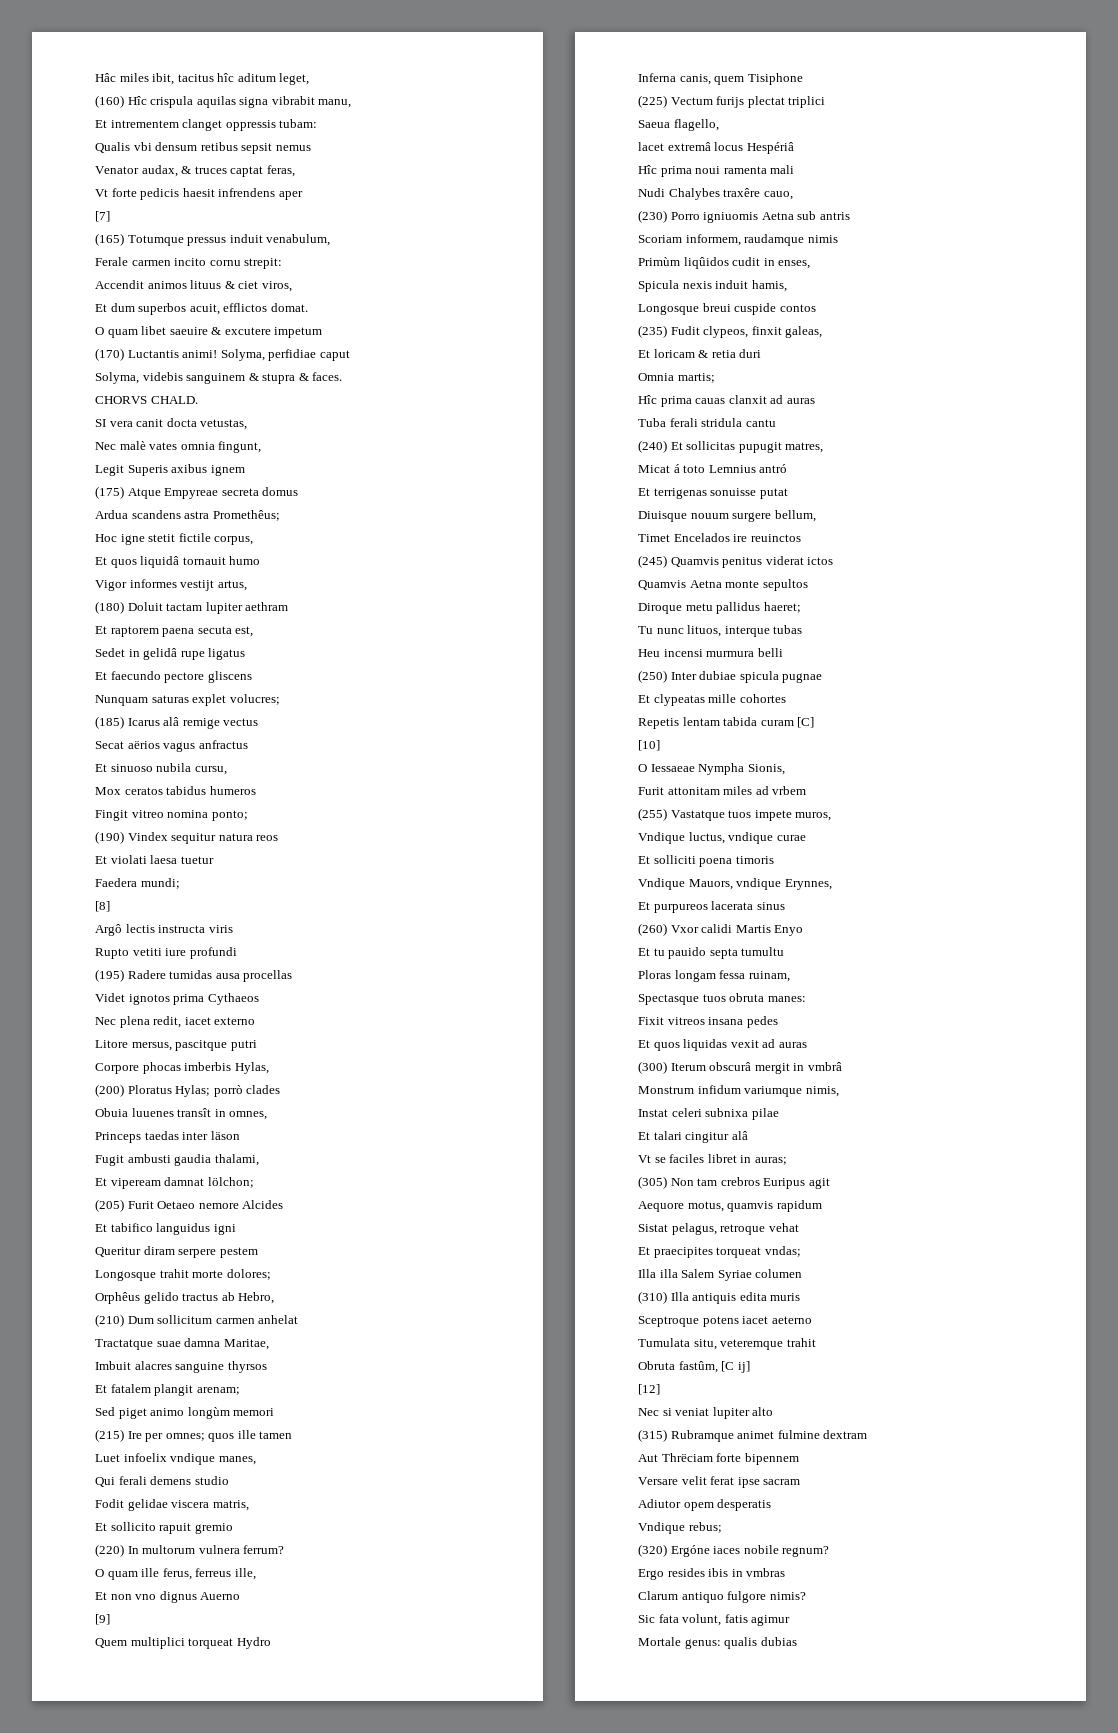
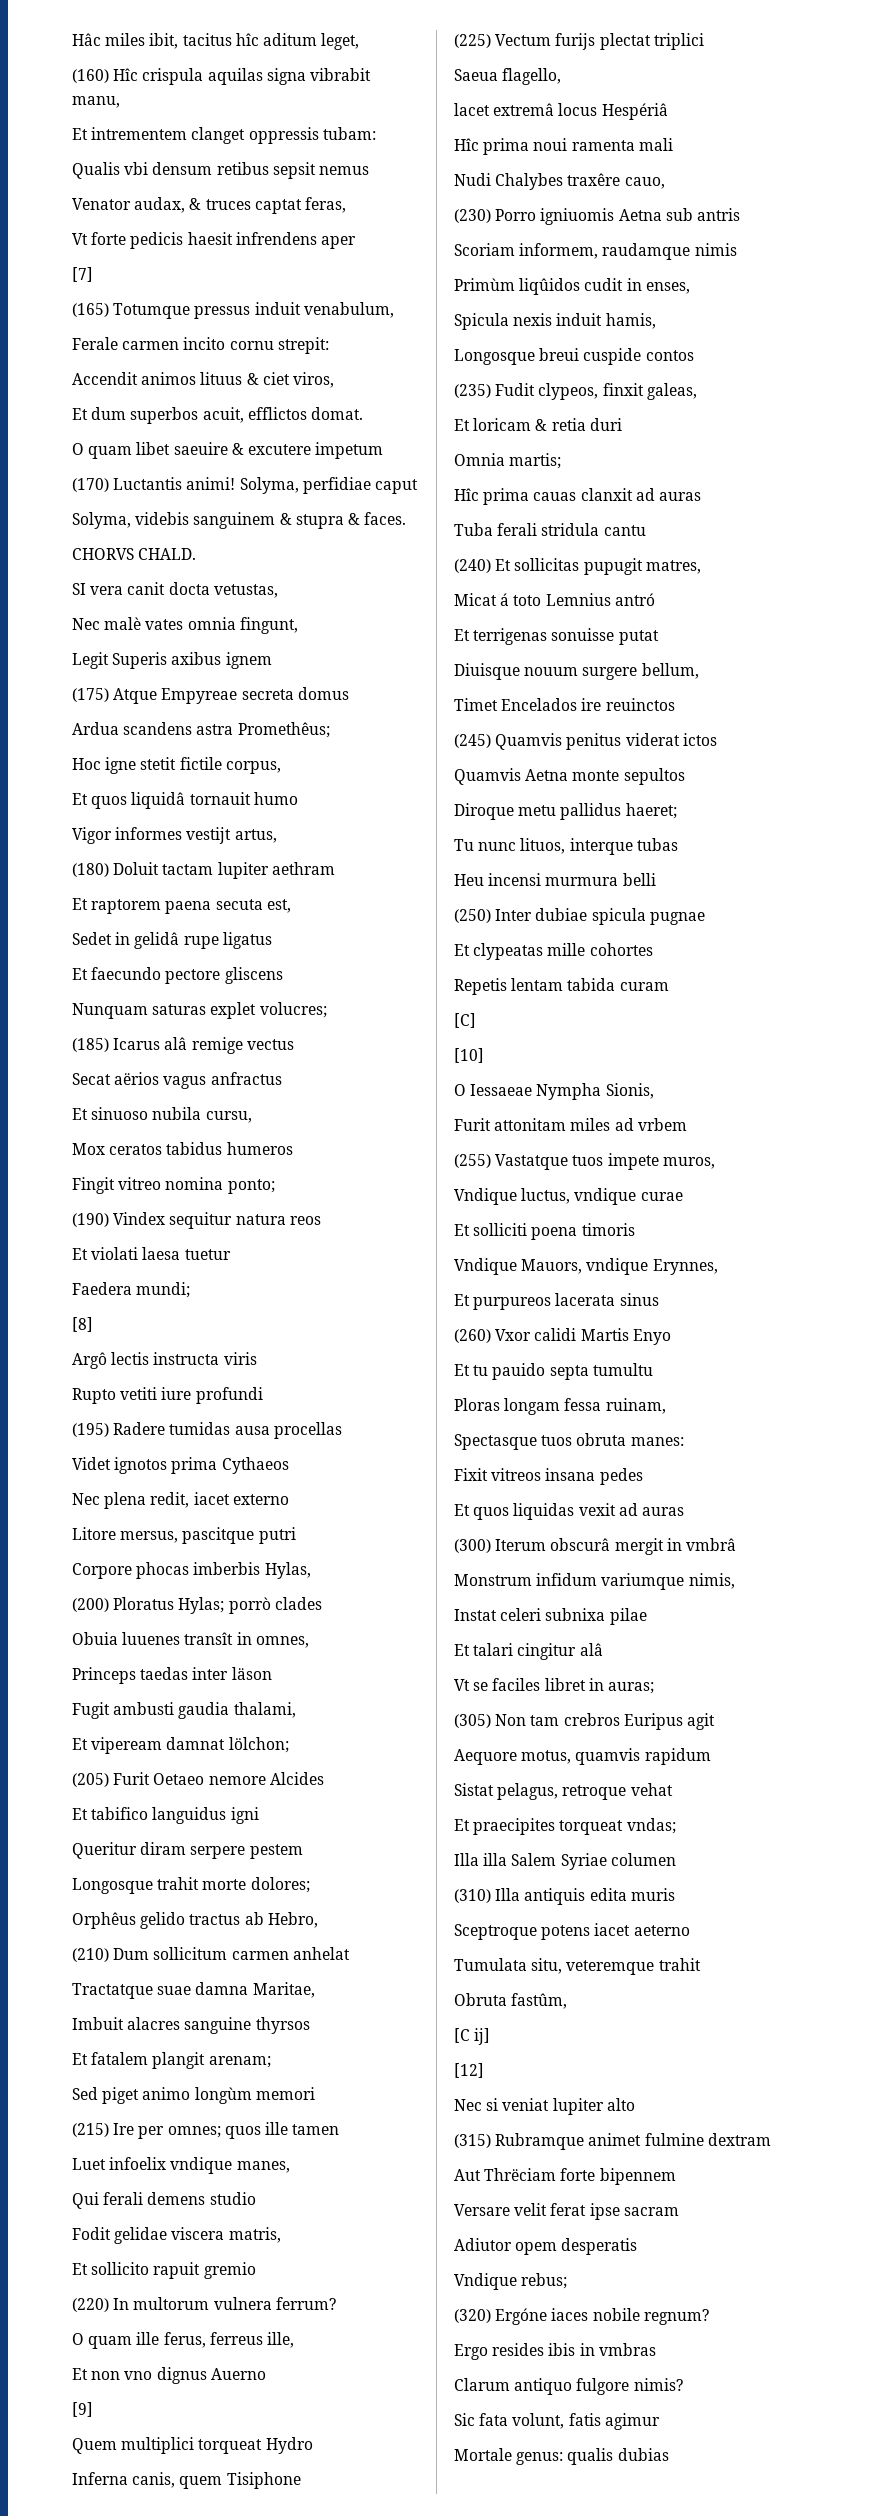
- Repetis lentam tabida curam [C]
+ Repetis lentam tabida curam
+ [C]
- Obruta fastûm, [C ij]
+ Obruta fastûm,
+ [C ij]

